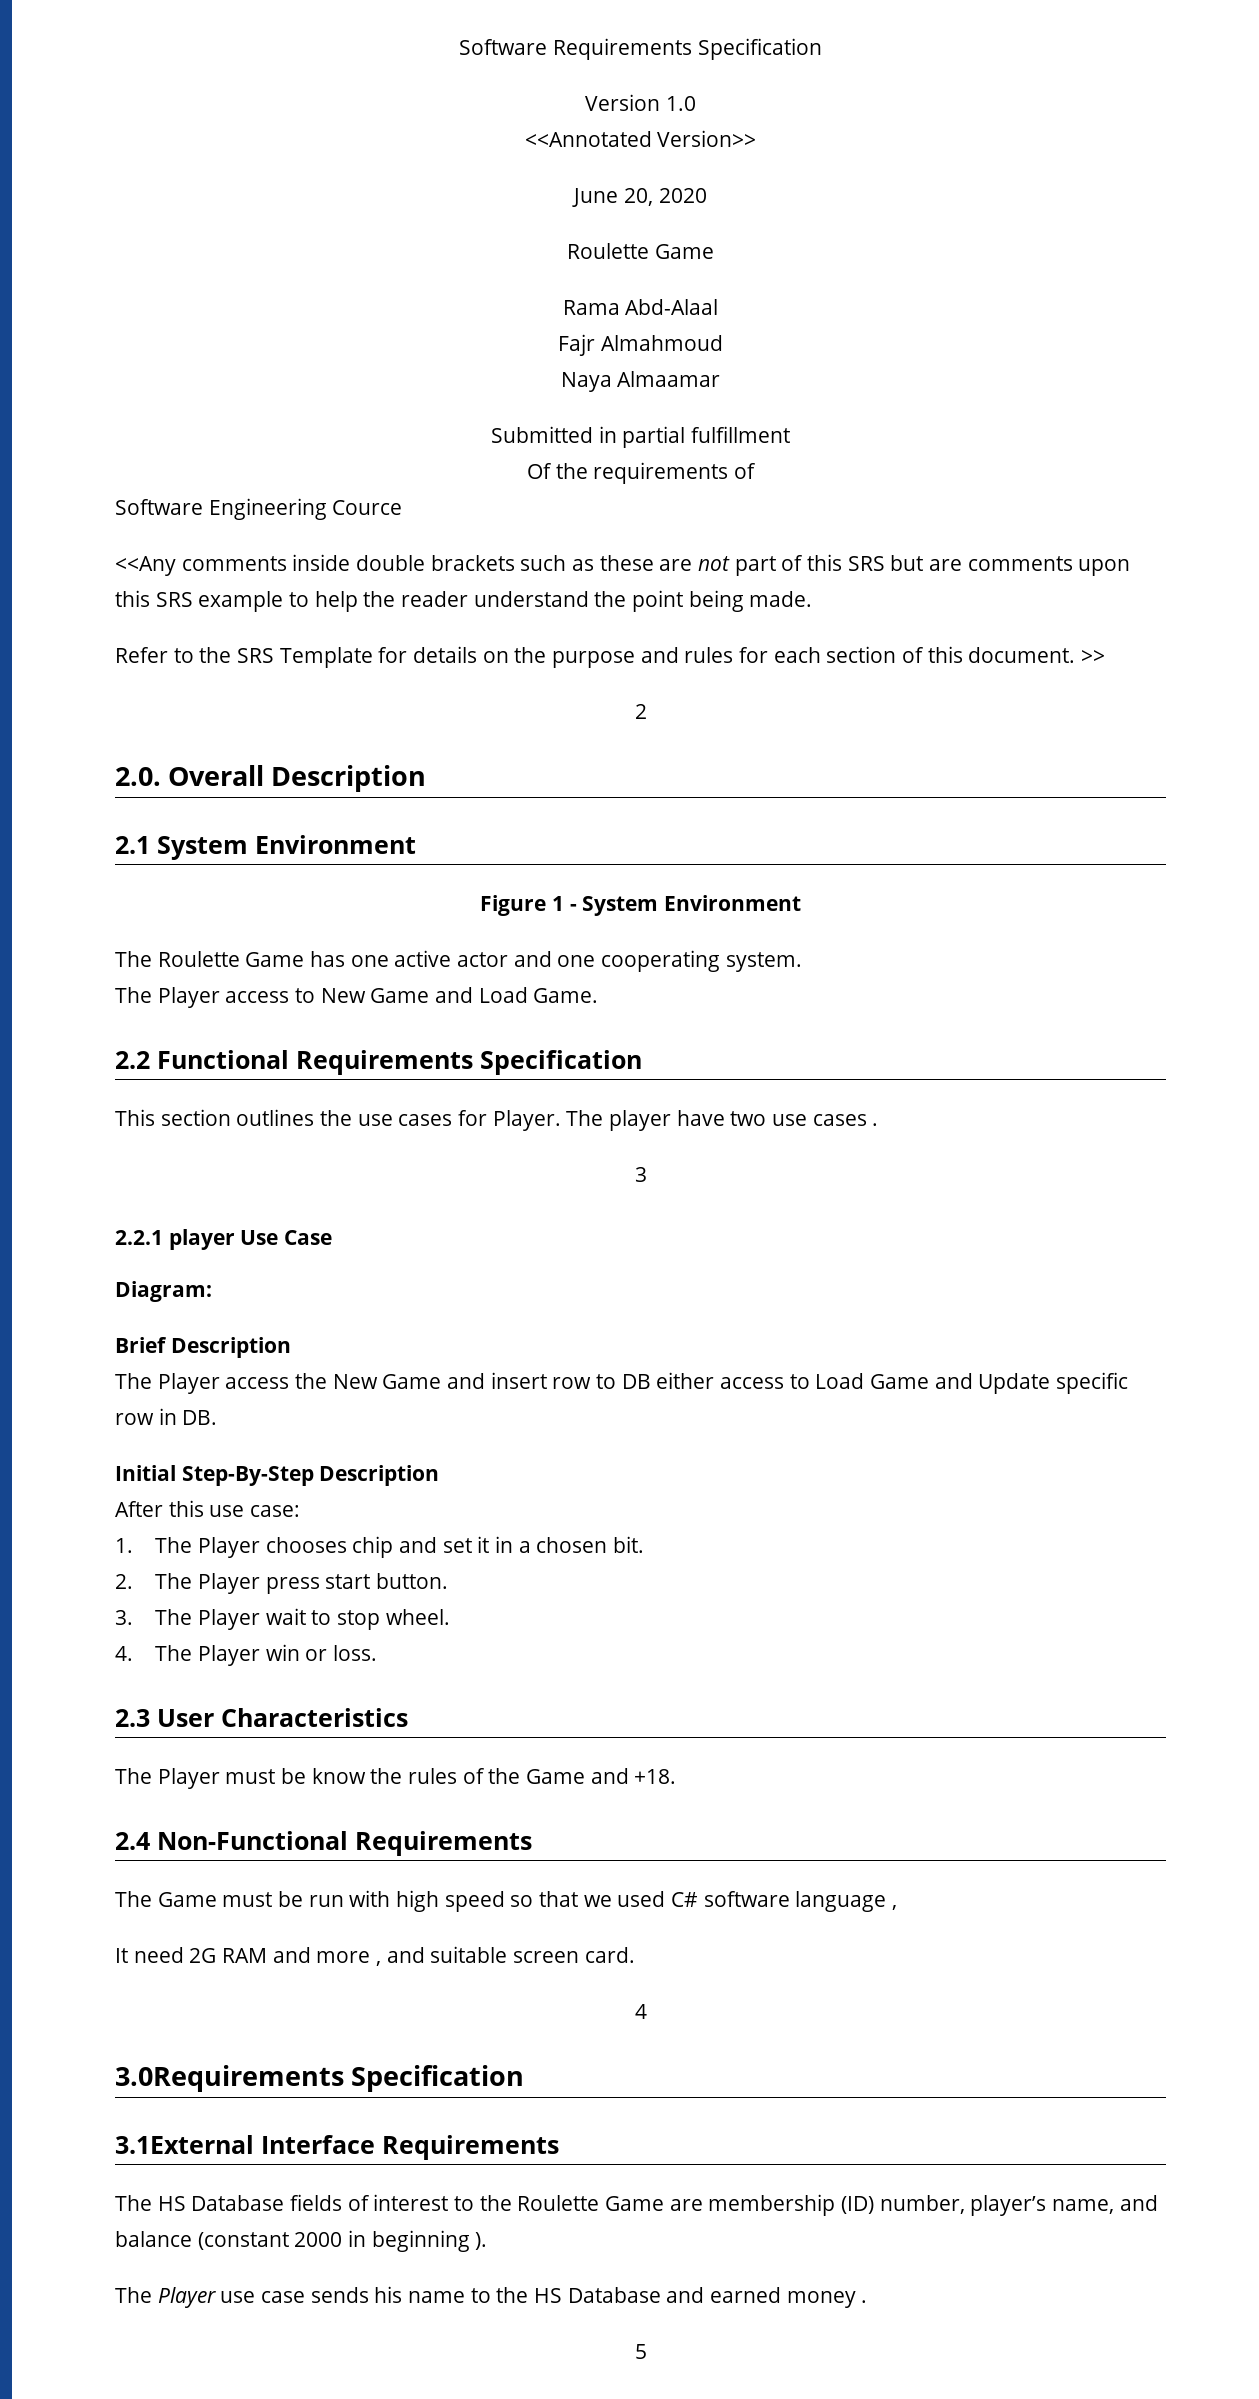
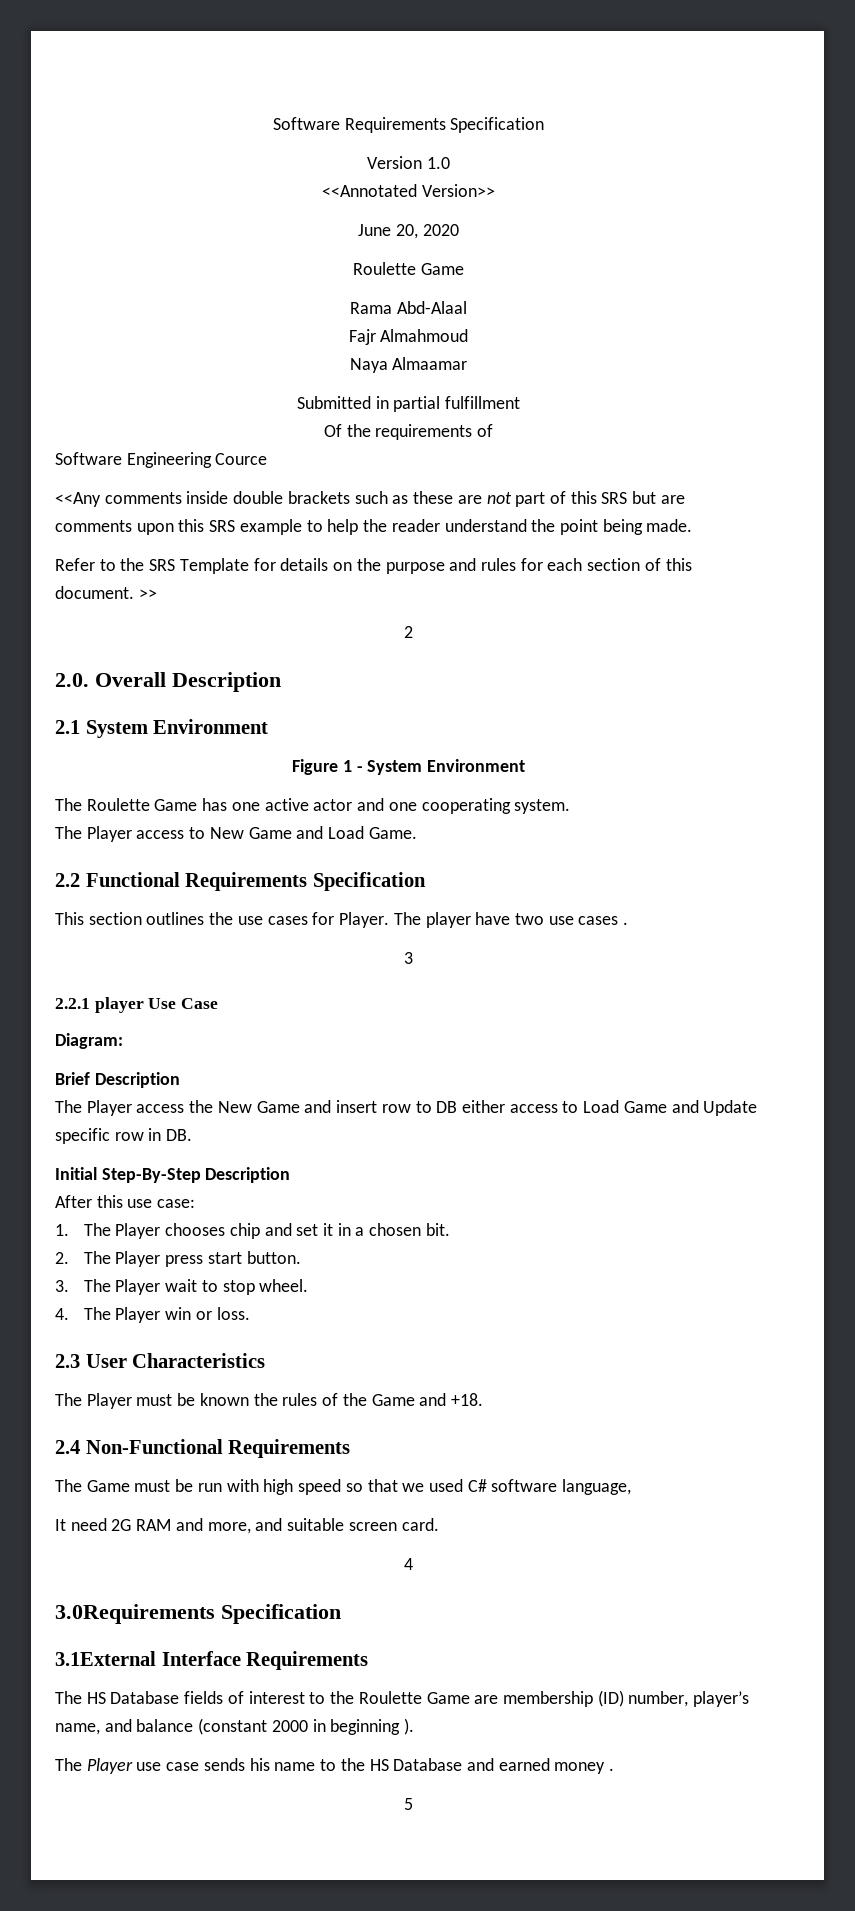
- The Player must be know the rules of the Game and +18.
+ The Player must be known the rules of the Game and +18.
- The Game must be run with high speed so that we used C# software language ,
+ The Game must be run with high speed so that we used C# software language,
- It need 2G RAM and more , and suitable screen card.
+ It need 2G RAM and more, and suitable screen card.

